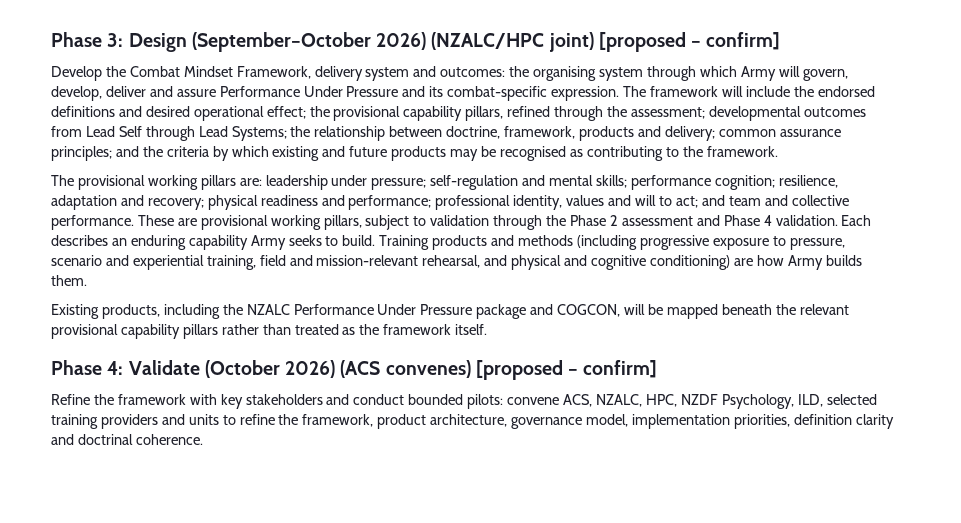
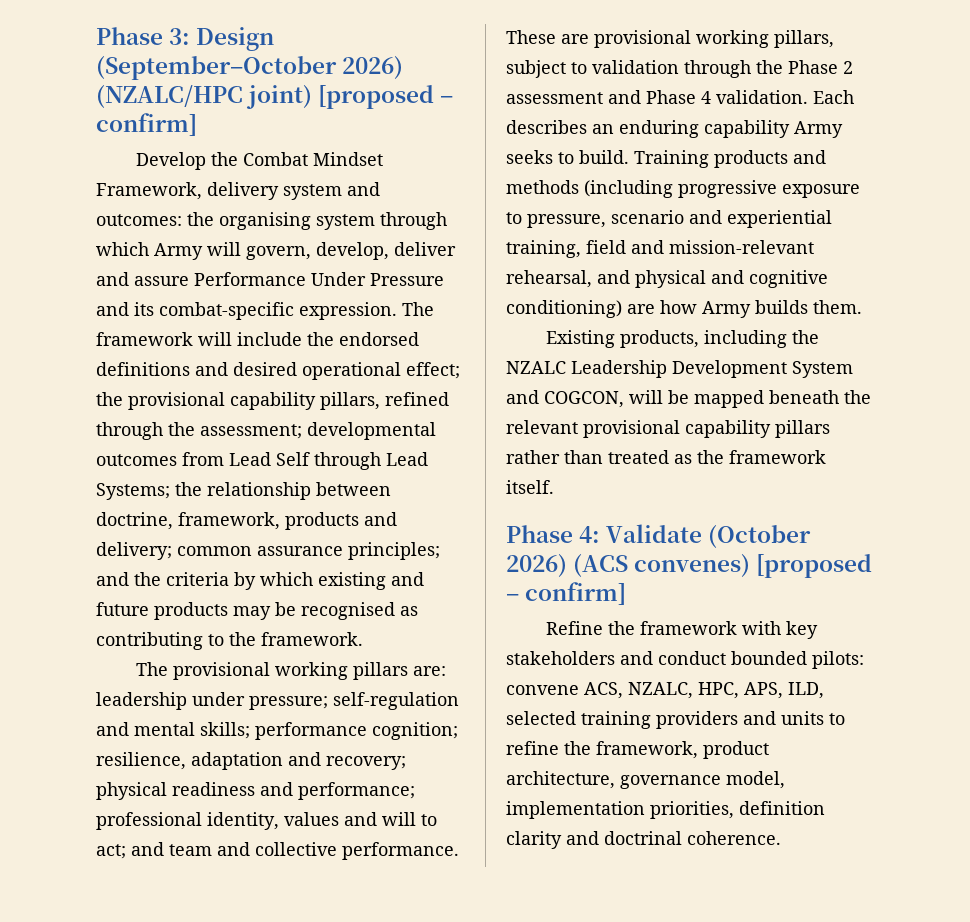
- Existing products, including the NZALC Performance Under Pressure package and COGCON, will be mapped beneath the relevant provisional capability pillars rather than treated as the framework itself.
+ Existing products, including the NZALC Leadership Development System and COGCON, will be mapped beneath the relevant provisional capability pillars rather than treated as the framework itself.
- Refine the framework with key stakeholders and conduct bounded pilots: convene ACS, NZALC, HPC, NZDF Psychology, ILD, selected training providers and units to refine the framework, product architecture, governance model, implementation priorities, definition clarity and doctrinal coherence.
+ Refine the framework with key stakeholders and conduct bounded pilots: convene ACS, NZALC, HPC, APS, ILD, selected training providers and units to refine the framework, product architecture, governance model, implementation priorities, definition clarity and doctrinal coherence.

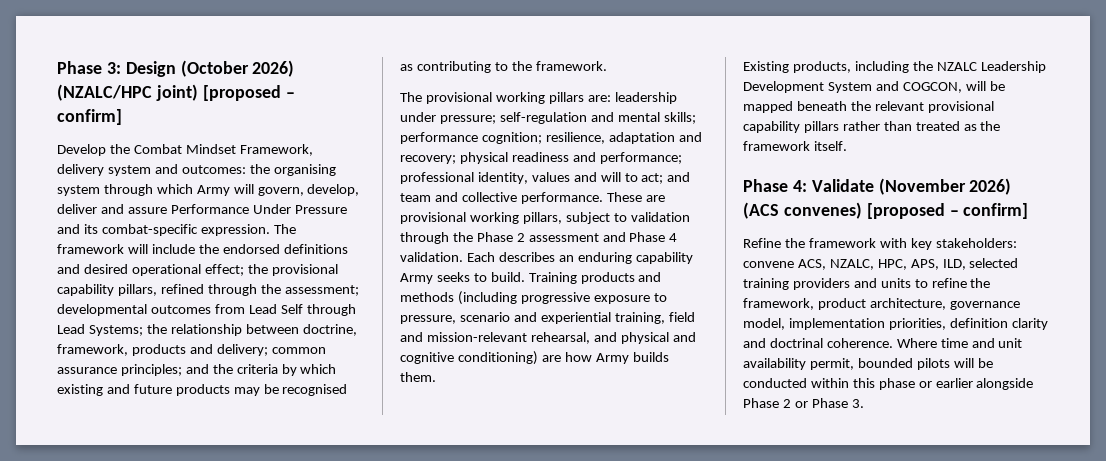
- Phase 3: Design (September–October 2026) (NZALC/HPC joint) [proposed – confirm]
+ Phase 3: Design (October 2026) (NZALC/HPC joint) [proposed – confirm]
- Phase 4: Validate (October 2026) (ACS convenes) [proposed – confirm]
+ Phase 4: Validate (November 2026) (ACS convenes) [proposed – confirm]
- Refine the framework with key stakeholders and conduct bounded pilots: convene ACS, NZALC, HPC, APS, ILD, selected training providers and units to refine the framework, product architecture, governance model, implementation priorities, definition clarity and doctrinal coherence.
+ Refine the framework with key stakeholders: convene ACS, NZALC, HPC, APS, ILD, selected training providers and units to refine the framework, product architecture, governance model, implementation priorities, definition clarity and doctrinal coherence.
+ Where time and unit availability permit, bounded pilots will be conducted within this phase or earlier alongside Phase 2 or Phase 3.

